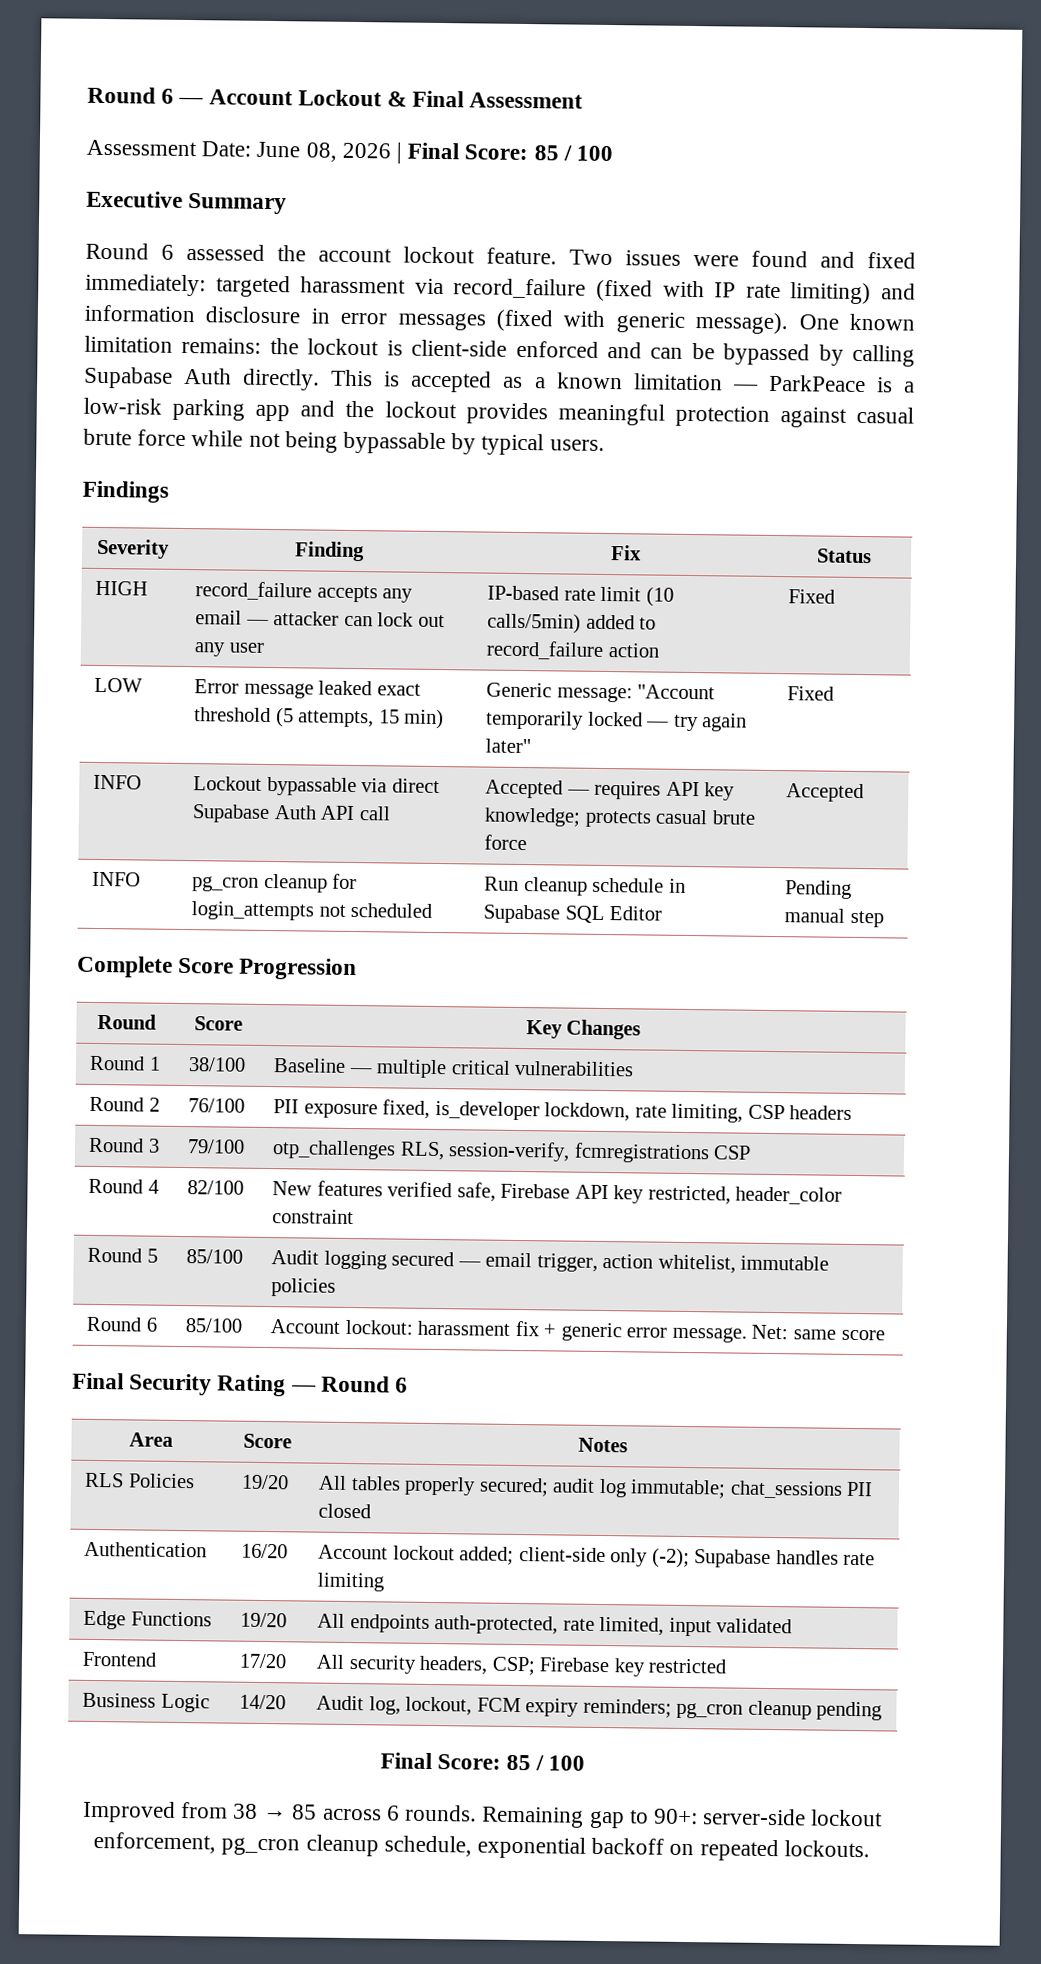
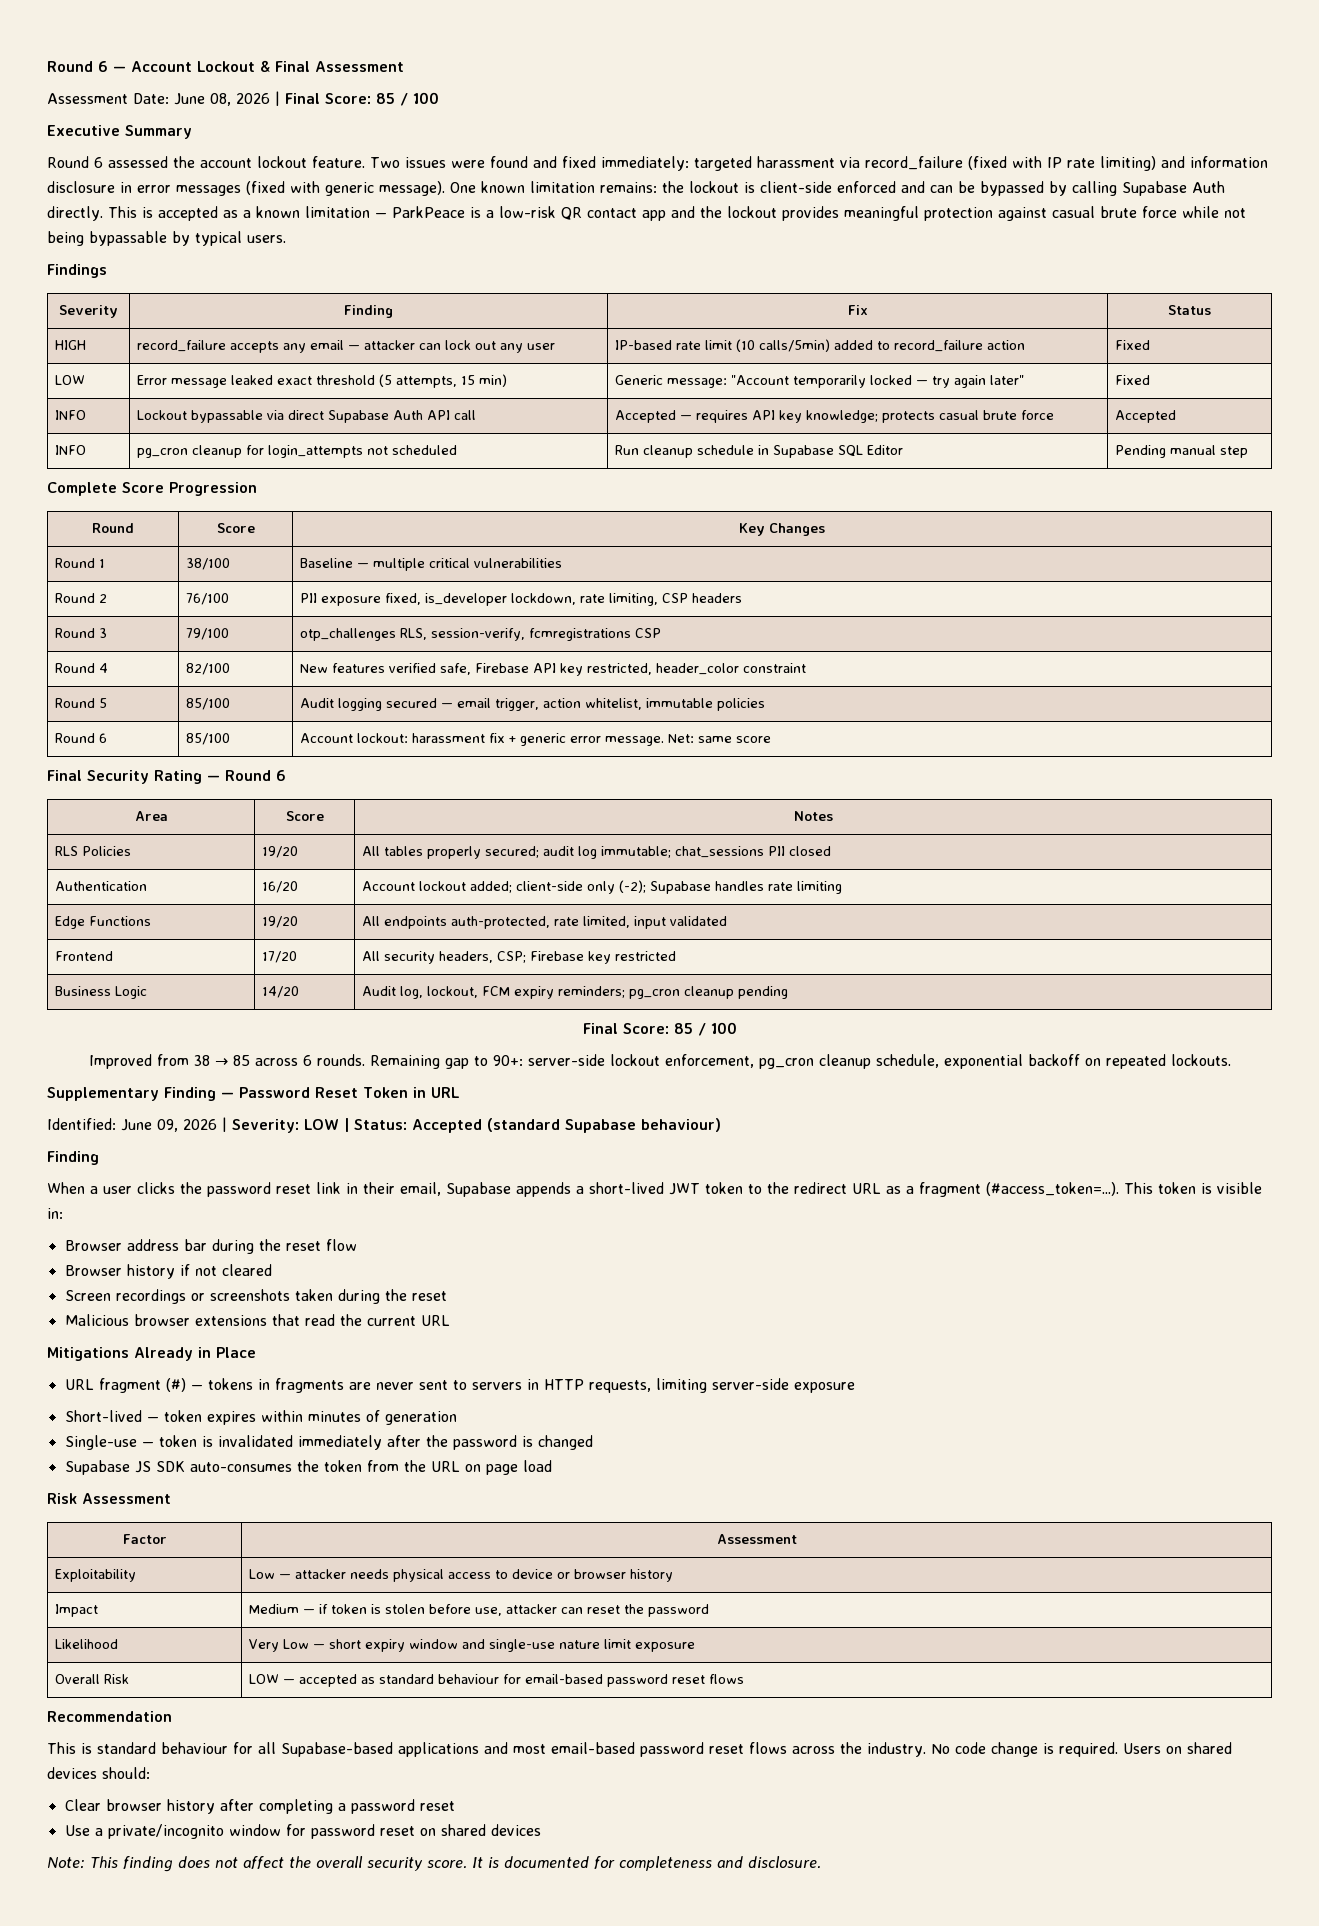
- This is accepted as a known limitation — ParkPeace is a low-risk parking app and the lockout provides meaningful protection against casual brute force while not being bypassable by typical users.
+ This is accepted as a known limitation — ParkPeace is a low-risk QR contact app and the lockout provides meaningful protection against casual brute force while not being bypassable by typical users.
+ Supplementary Finding — Password Reset Token in URL
+ Identified: June 09, 2026 | Severity: LOW | Status: Accepted (standard Supabase behaviour)
+ Finding
+ When a user clicks the password reset link in their email, Supabase appends a short-lived JWT token to the redirect URL as a fragment (#access_token=...). This token is visible in:
+ Browser address bar during the reset flow
+ Browser history if not cleared
+ Screen recordings or screenshots taken during the reset
+ Malicious browser extensions that read the current URL
+ Mitigations Already in Place
+ URL fragment (#) — tokens in fragments are never sent to servers in HTTP requests, limiting server-side exposure
+ Short-lived — token expires within minutes of generation
+ Single-use — token is invalidated immediately after the password is changed
+ Supabase JS SDK auto-consumes the token from the URL on page load
+ Risk Assessment
+ Factor | Assessment
+ Exploitability | Low — attacker needs physical access to device or browser history
+ Impact | Medium — if token is stolen before use, attacker can reset the password
+ Likelihood | Very Low — short expiry window and single-use nature limit exposure
+ Overall Risk | LOW — accepted as standard behaviour for email-based password reset flows
+ Recommendation
+ This is standard behaviour for all Supabase-based applications and most email-based password reset flows across the industry. No code change is required. Users on shared devices should:
+ Clear browser history after completing a password reset
+ Use a private/incognito window for password reset on shared devices
+ Note: This finding does not affect the overall security score. It is documented for completeness and disclosure.

